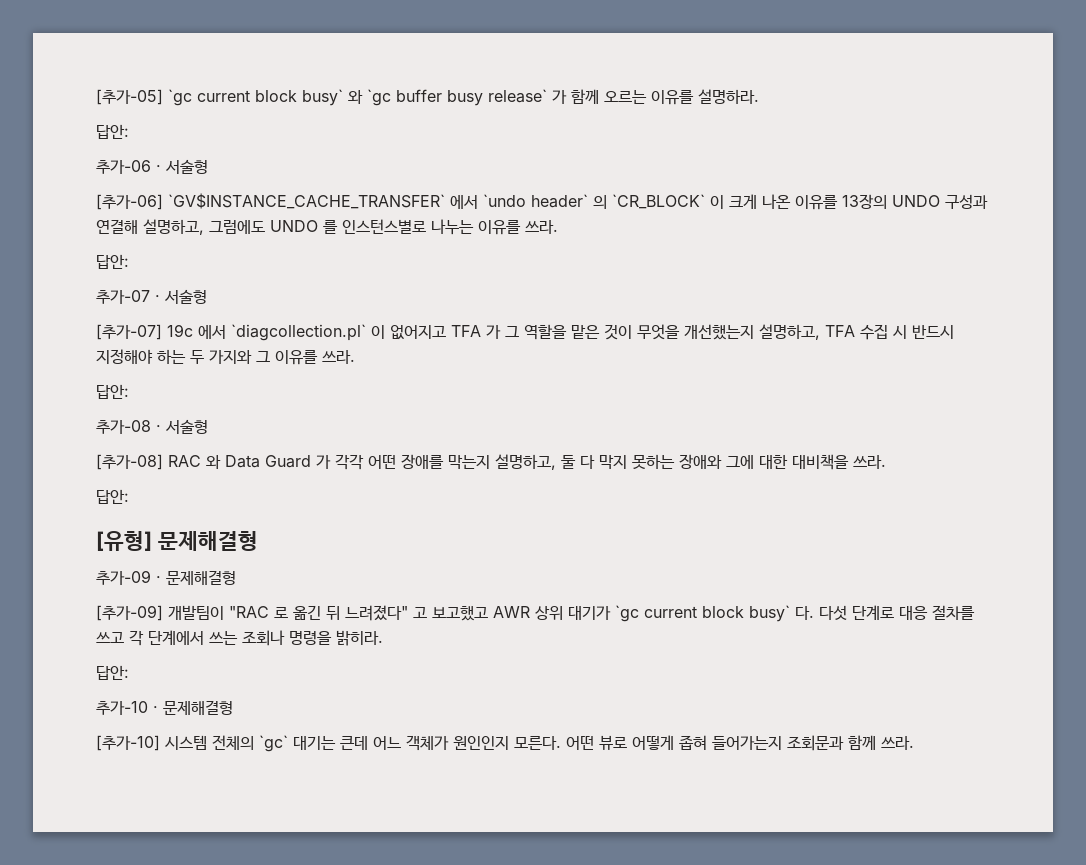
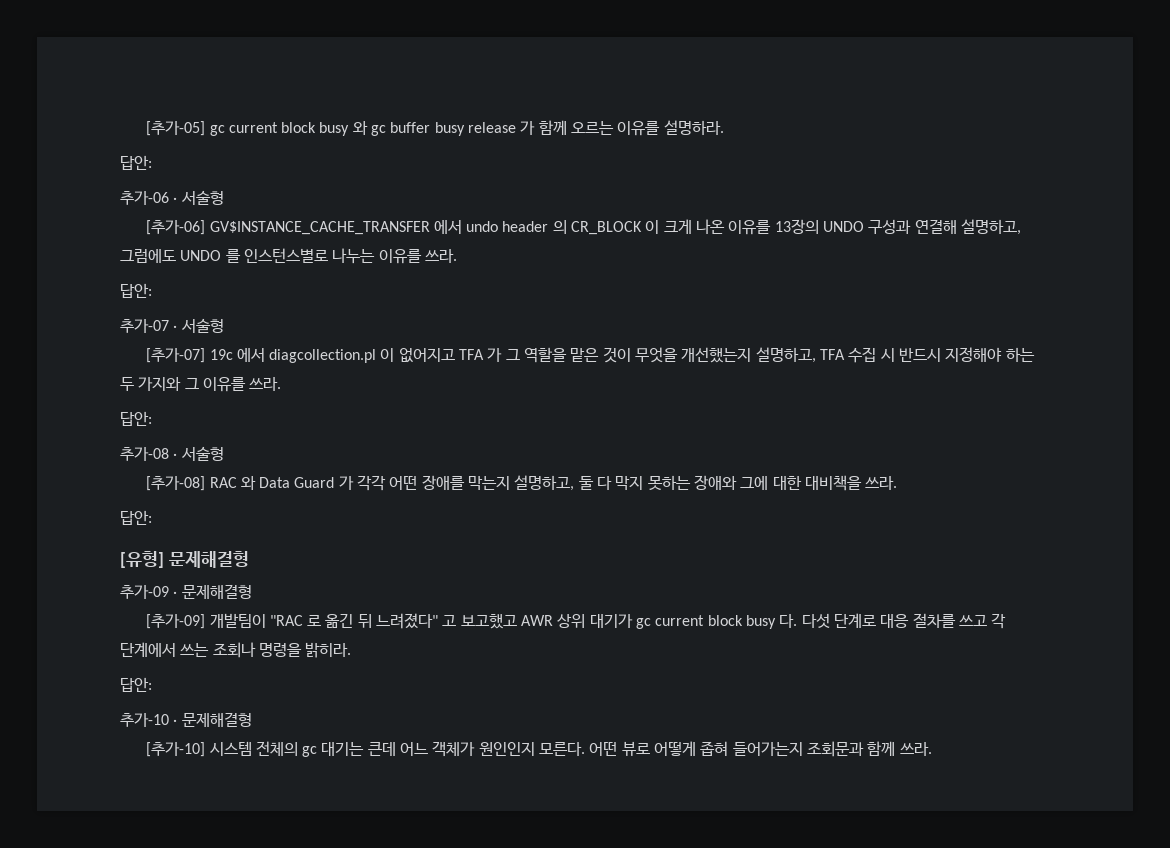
- [추가-05] `gc current block busy` 와 `gc buffer busy release` 가 함께 오르는 이유를 설명하라.
+ [추가-05] gc current block busy 와 gc buffer busy release 가 함께 오르는 이유를 설명하라.
- [추가-06] `GV$INSTANCE_CACHE_TRANSFER` 에서 `undo header` 의 `CR_BLOCK` 이 크게 나온 이유를 13장의 UNDO 구성과 연결해 설명하고, 그럼에도 UNDO 를 인스턴스별로 나누는 이유를 쓰라.
+ [추가-06] GV$INSTANCE_CACHE_TRANSFER 에서 undo header 의 CR_BLOCK 이 크게 나온 이유를 13장의 UNDO 구성과 연결해 설명하고, 그럼에도 UNDO 를 인스턴스별로 나누는 이유를 쓰라.
- [추가-07] 19c 에서 `diagcollection.pl` 이 없어지고 TFA 가 그 역할을 맡은 것이 무엇을 개선했는지 설명하고, TFA 수집 시 반드시 지정해야 하는 두 가지와 그 이유를 쓰라.
+ [추가-07] 19c 에서 diagcollection.pl 이 없어지고 TFA 가 그 역할을 맡은 것이 무엇을 개선했는지 설명하고, TFA 수집 시 반드시 지정해야 하는 두 가지와 그 이유를 쓰라.
- [추가-09] 개발팀이 "RAC 로 옮긴 뒤 느려졌다" 고 보고했고 AWR 상위 대기가 `gc current block busy` 다.
+ [추가-09] 개발팀이 "RAC 로 옮긴 뒤 느려졌다" 고 보고했고 AWR 상위 대기가 gc current block busy 다.
- [추가-10] 시스템 전체의 `gc` 대기는 큰데 어느 객체가 원인인지 모른다.
+ [추가-10] 시스템 전체의 gc 대기는 큰데 어느 객체가 원인인지 모른다.

